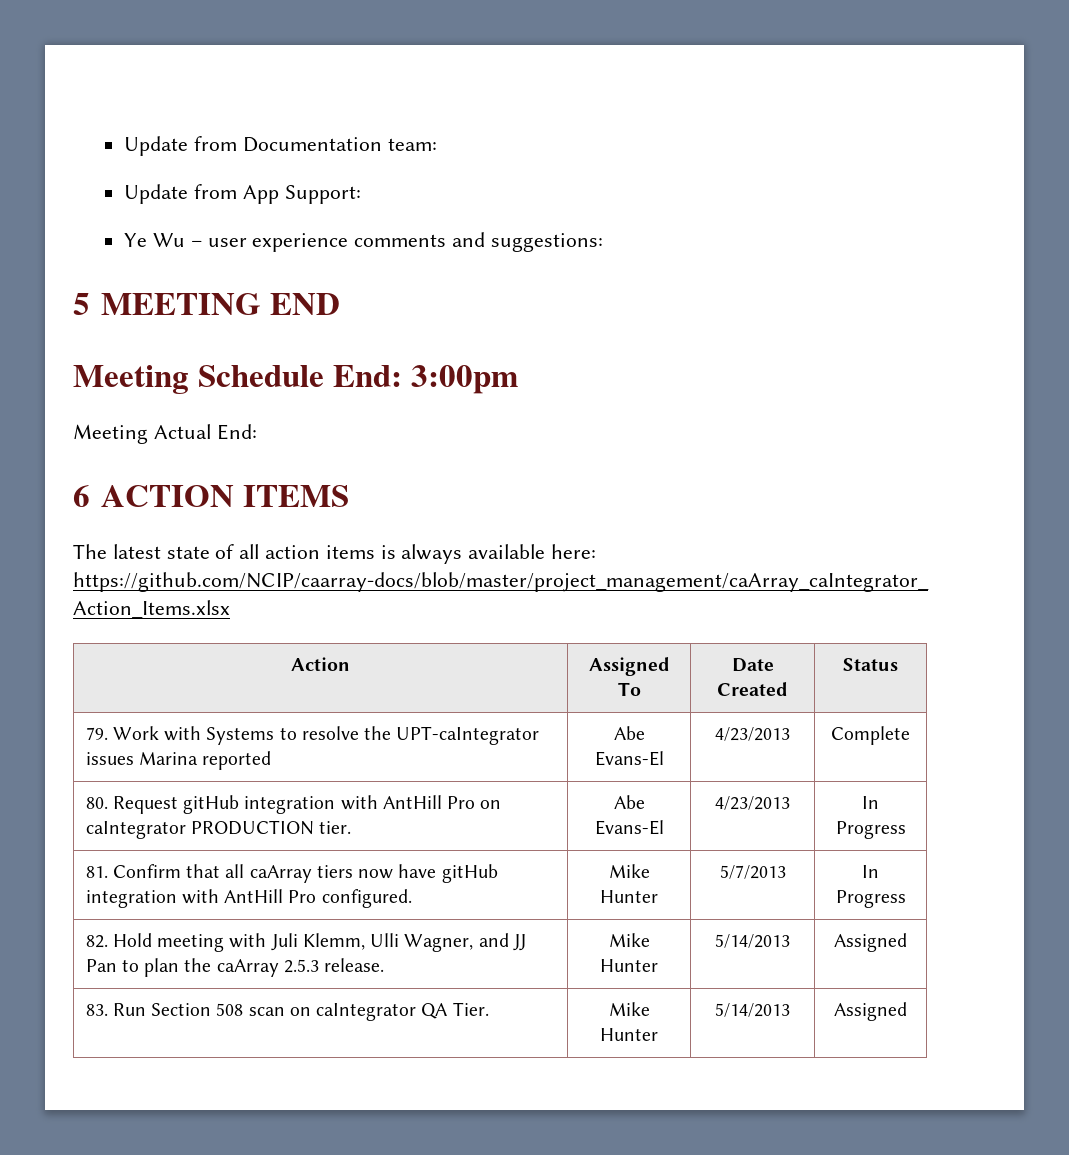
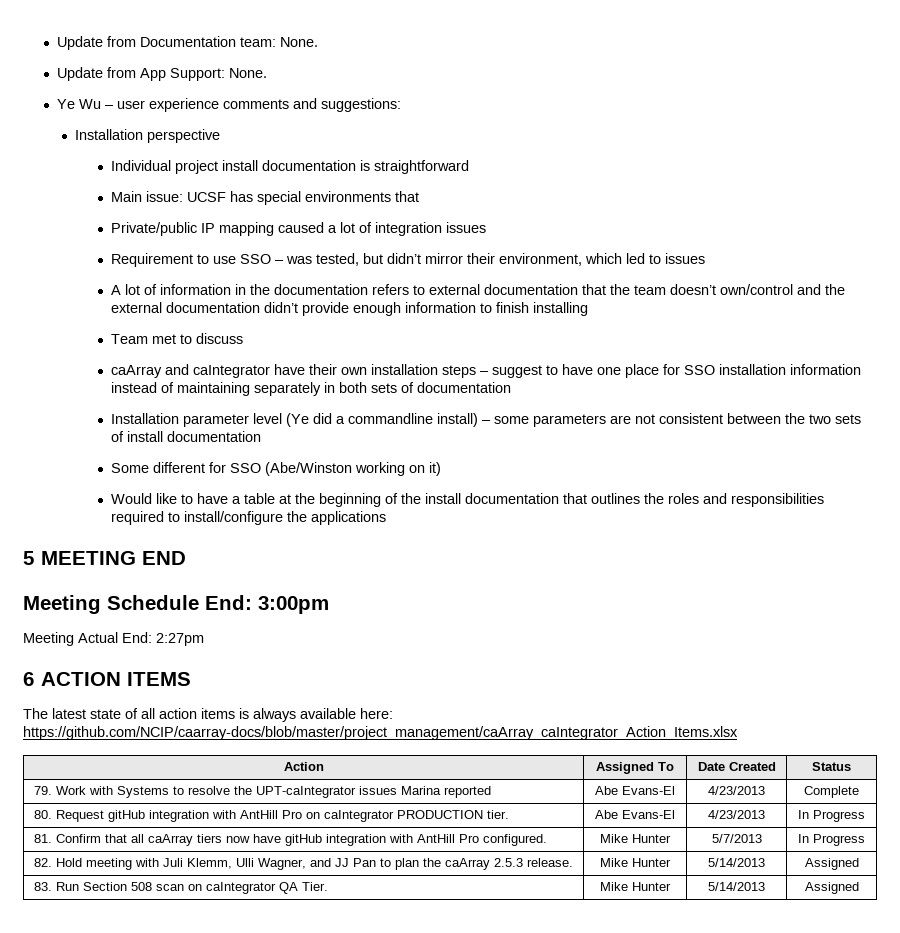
- Update from Documentation team:
+ Update from Documentation team: None.
- Update from App Support:
+ Update from App Support: None.
+ Installation perspective
+ Individual project install documentation is straightforward
+ Main issue: UCSF has special environments that
+ Private/public IP mapping caused a lot of integration issues
+ Requirement to use SSO – was tested, but didn’t mirror their environment, which led to issues
+ A lot of information in the documentation refers to external documentation that the team doesn’t own/control and the external documentation didn’t provide enough information to finish installing
+ Team met to discuss
+ caArray and caIntegrator have their own installation steps – suggest to have one place for SSO installation information instead of maintaining separately in both sets of documentation
+ Installation parameter level (Ye did a commandline install) – some parameters are not consistent between the two sets of install documentation
+ Some different for SSO (Abe/Winston working on it)
+ Would like to have a table at the beginning of the install documentation that outlines the roles and responsibilities required to install/configure the applications
- Meeting Actual End:
+ Meeting Actual End: 2:27pm

